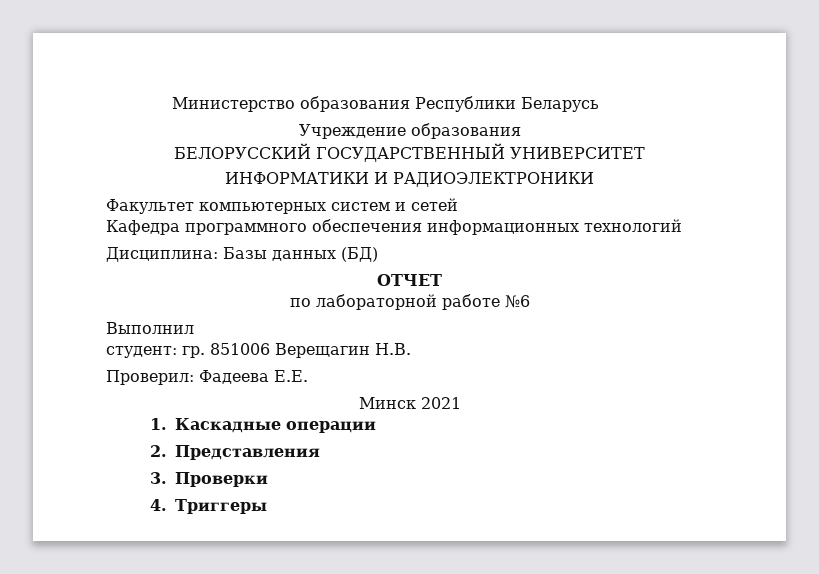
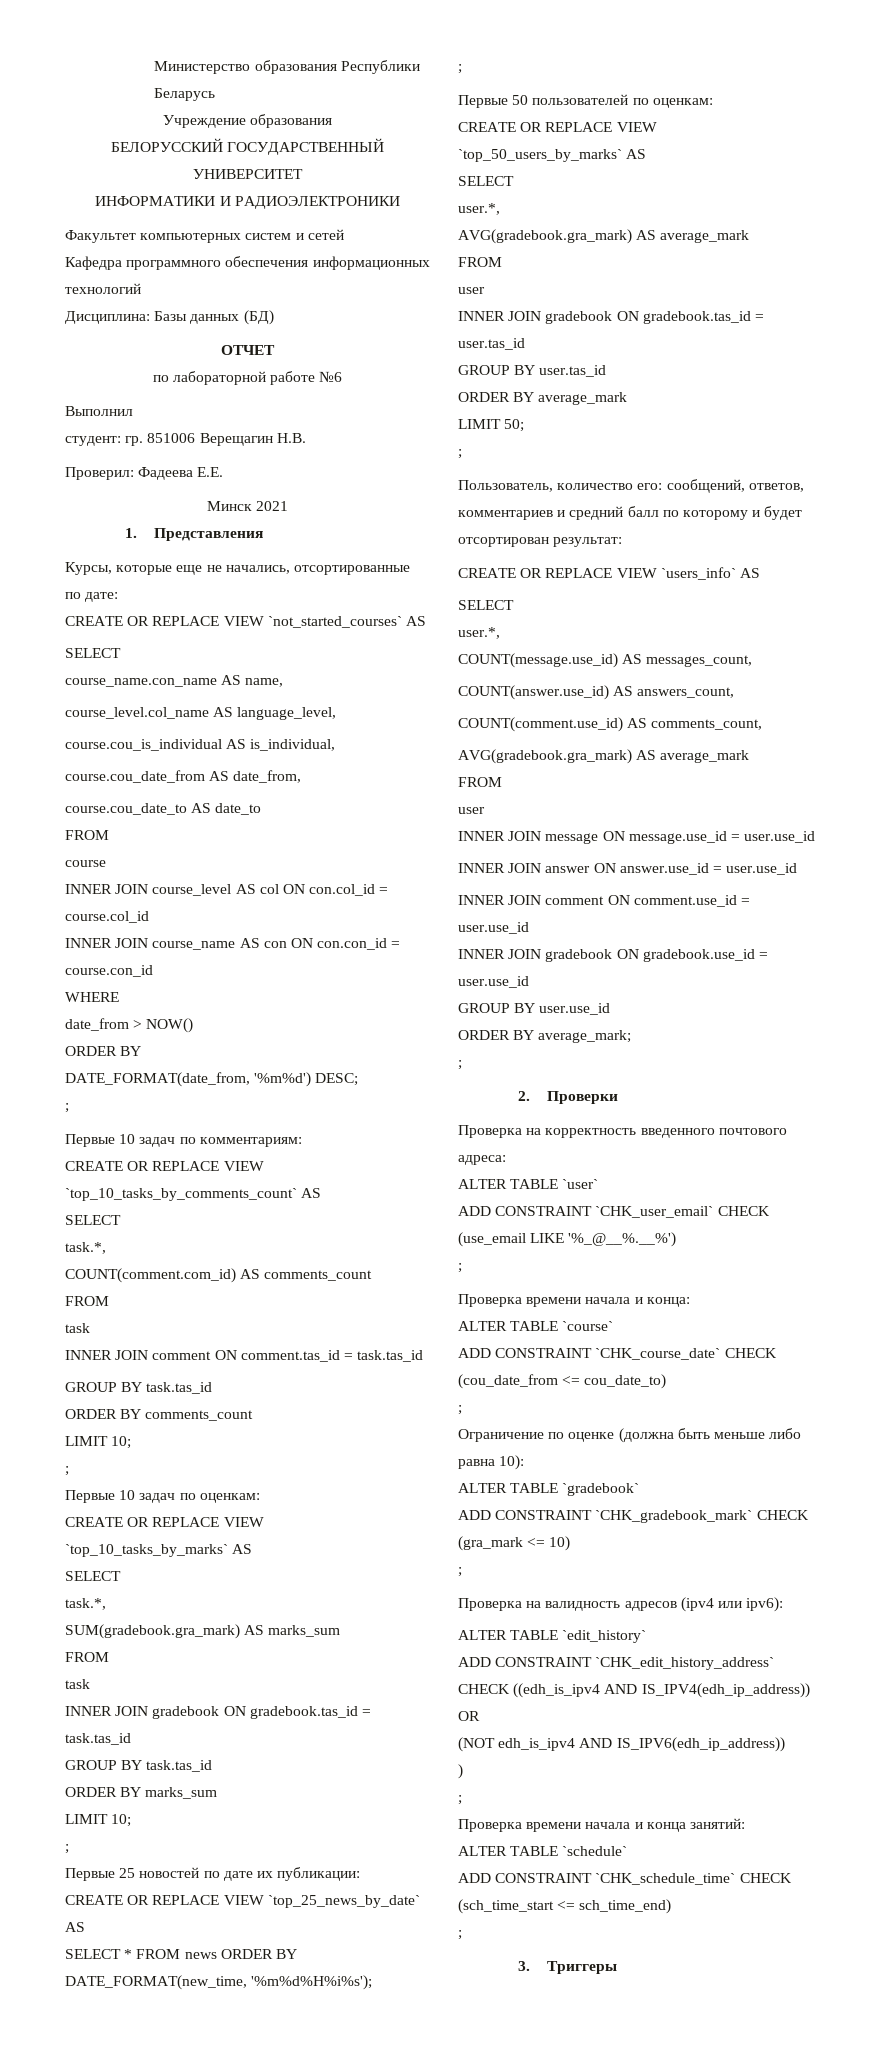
- 1. Каскадные операции
- 2. Представления
- 3. Проверки
- 4. Триггеры
+ 1. Представления
+ Курсы, которые еще не начались, отсортированные по дате:
+ CREATE OR REPLACE VIEW `not_started_courses` AS
+ SELECT
+ course_name.con_name AS name,
+ course_level.col_name AS language_level,
+ course.cou_is_individual AS is_individual,
+ course.cou_date_from AS date_from,
+ course.cou_date_to AS date_to
+ FROM
+ course
+ INNER JOIN course_level AS col ON con.col_id = course.col_id
+ INNER JOIN course_name AS con ON con.con_id = course.con_id
+ WHERE
+ date_from > NOW()
+ ORDER BY
+ DATE_FORMAT(date_from, '%m%d') DESC;
+ ;
+ Первые 10 задач по комментариям:
+ CREATE OR REPLACE VIEW `top_10_tasks_by_comments_count` AS
+ SELECT
+ task.*,
+ COUNT(comment.com_id) AS comments_count
+ FROM
+ task
+ INNER JOIN comment ON comment.tas_id = task.tas_id
+ GROUP BY task.tas_id
+ ORDER BY comments_count
+ LIMIT 10;
+ ;
+ Первые 10 задач по оценкам:
+ CREATE OR REPLACE VIEW `top_10_tasks_by_marks` AS
+ SELECT
+ task.*,
+ SUM(gradebook.gra_mark) AS marks_sum
+ FROM
+ task
+ INNER JOIN gradebook ON gradebook.tas_id = task.tas_id
+ GROUP BY task.tas_id
+ ORDER BY marks_sum
+ LIMIT 10;
+ ;
+ Первые 25 новостей по дате их публикации:
+ CREATE OR REPLACE VIEW `top_25_news_by_date` AS
+ SELECT * FROM news ORDER BY DATE_FORMAT(new_time, '%m%d%H%i%s');
+ ;
+ Первые 50 пользователей по оценкам:
+ CREATE OR REPLACE VIEW `top_50_users_by_marks` AS
+ SELECT
+ user.*,
+ AVG(gradebook.gra_mark) AS average_mark
+ FROM
+ user
+ INNER JOIN gradebook ON gradebook.tas_id = user.tas_id
+ GROUP BY user.tas_id
+ ORDER BY average_mark
+ LIMIT 50;
+ ;
+ Пользователь, количество его: сообщений, ответов, комментариев и средний балл по которому и будет отсортирован результат:
+ CREATE OR REPLACE VIEW `users_info` AS
+ SELECT
+ user.*,
+ COUNT(message.use_id) AS messages_count,
+ COUNT(answer.use_id) AS answers_count,
+ COUNT(comment.use_id) AS comments_count,
+ AVG(gradebook.gra_mark) AS average_mark
+ FROM
+ user
+ INNER JOIN message ON message.use_id = user.use_id
+ INNER JOIN answer ON answer.use_id = user.use_id
+ INNER JOIN comment ON comment.use_id = user.use_id
+ INNER JOIN gradebook ON gradebook.use_id = user.use_id
+ GROUP BY user.use_id
+ ORDER BY average_mark;
+ ;
+ 2. Проверки
+ Проверка на корректность введенного почтового адреса:
+ ALTER TABLE `user`
+ ADD CONSTRAINT `CHK_user_email` CHECK (use_email LIKE '%_@__%.__%')
+ ;
+ Проверка времени начала и конца:
+ ALTER TABLE `course`
+ ADD CONSTRAINT `CHK_course_date` CHECK (cou_date_from <= cou_date_to)
+ ;
+ Ограничение по оценке (должна быть меньше либо равна 10):
+ ALTER TABLE `gradebook`
+ ADD CONSTRAINT `CHK_gradebook_mark` CHECK (gra_mark <= 10)
+ ;
+ Проверка на валидность адресов (ipv4 или ipv6):
+ ALTER TABLE `edit_history`
+ ADD CONSTRAINT `CHK_edit_history_address` CHECK ((edh_is_ipv4 AND IS_IPV4(edh_ip_address)) OR
+ (NOT edh_is_ipv4 AND IS_IPV6(edh_ip_address))
+ )
+ ;
+ Проверка времени начала и конца занятий:
+ ALTER TABLE `schedule`
+ ADD CONSTRAINT `CHK_schedule_time` CHECK (sch_time_start <= sch_time_end)
+ ;
+ 3. Триггеры

